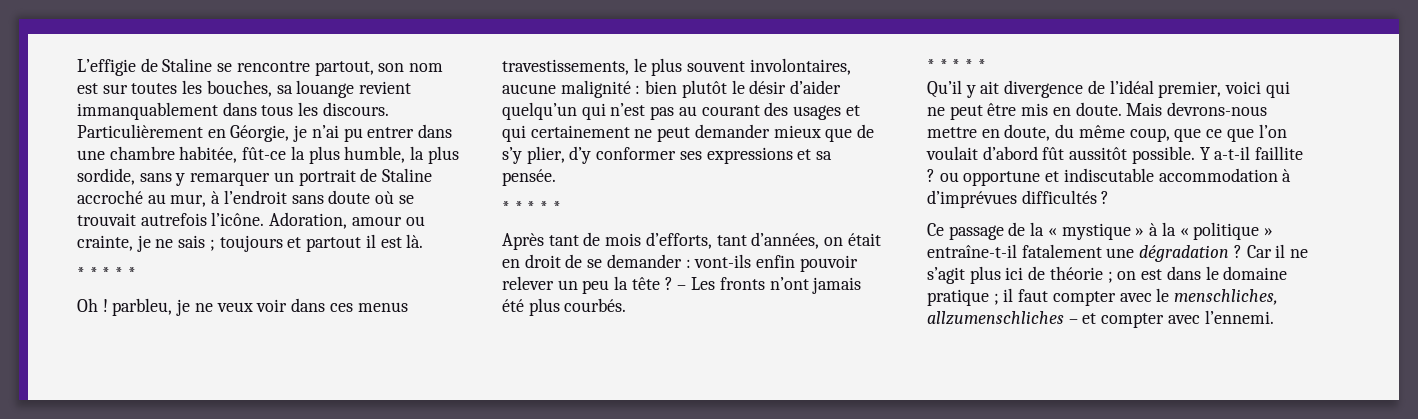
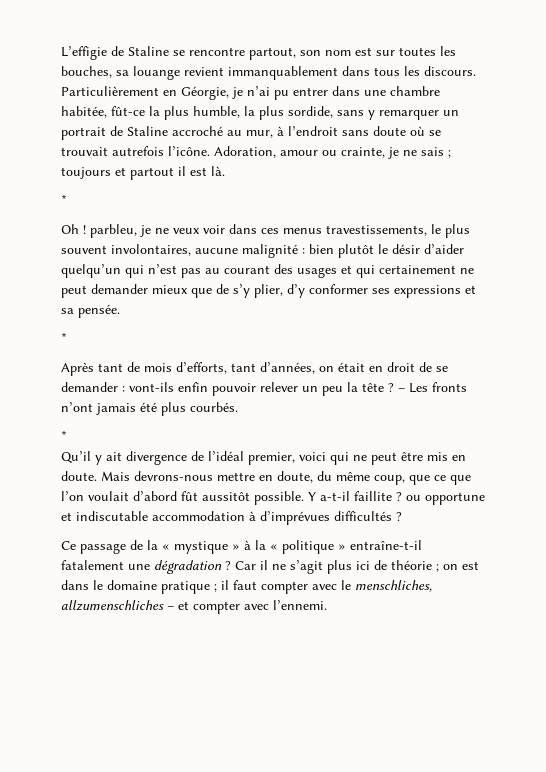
  Adoration, amour ou crainte, je ne sais ; toujours et partout il est là.
- * * * * *
+ *
  Oh ! parbleu, je ne veux voir dans ces menus travestissements, le plus souvent involontaires, aucune malignité : bien plutôt le désir d’aider quelqu’un qui n’est pas au courant des usages et qui certainement ne peut demander mieux que de s’y plier, d’y conformer ses expressions et sa pensée.
- * * * * *
+ *
  – Les fronts n’ont jamais été plus courbés.
- * * * * *
+ *

